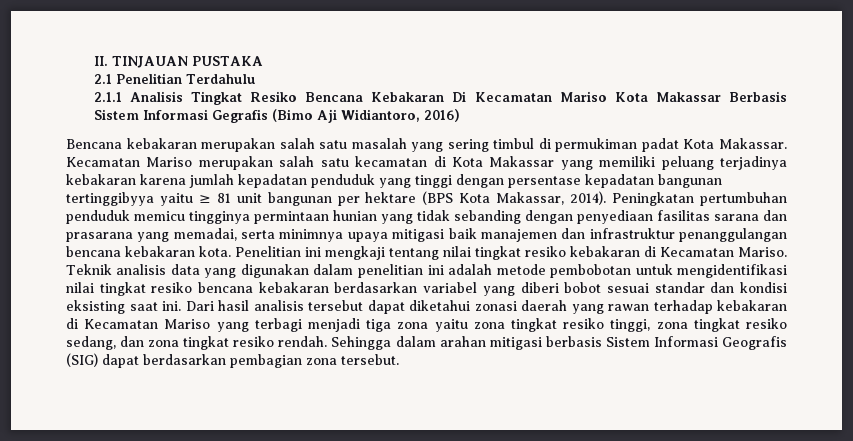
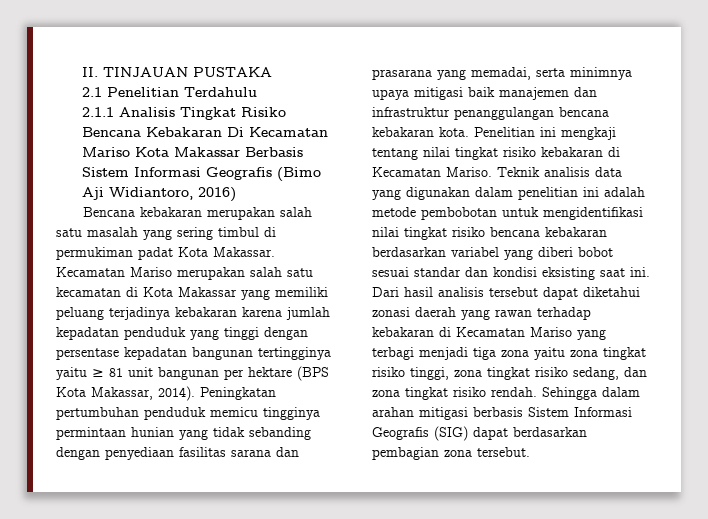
- 2.1.1 Analisis Tingkat Resiko Bencana Kebakaran Di Kecamatan Mariso Kota Makassar Berbasis Sistem Informasi Gegrafis (Bimo Aji Widiantoro, 2016)
+ 2.1.1 Analisis Tingkat Risiko Bencana Kebakaran Di Kecamatan Mariso Kota Makassar Berbasis Sistem Informasi Geografis (Bimo Aji Widiantoro, 2016)
- Kecamatan Mariso merupakan salah satu kecamatan di Kota Makassar yang memiliki peluang terjadinya kebakaran karena jumlah kepadatan penduduk yang tinggi dengan persentase kepadatan bangunan tertinggibyya yaitu ≥ 81 unit bangunan per hektare (BPS Kota Makassar, 2014).
+ Kecamatan Mariso merupakan salah satu kecamatan di Kota Makassar yang memiliki peluang terjadinya kebakaran karena jumlah kepadatan penduduk yang tinggi dengan persentase kepadatan bangunan tertingginya yaitu ≥ 81 unit bangunan per hektare (BPS Kota Makassar, 2014).
- Penelitian ini mengkaji tentang nilai tingkat resiko kebakaran di Kecamatan Mariso.
+ Penelitian ini mengkaji tentang nilai tingkat risiko kebakaran di Kecamatan Mariso.
- Teknik analisis data yang digunakan dalam penelitian ini adalah metode pembobotan untuk mengidentifikasi nilai tingkat resiko bencana kebakaran berdasarkan variabel yang diberi bobot sesuai standar dan kondisi eksisting saat ini.
+ Teknik analisis data yang digunakan dalam penelitian ini adalah metode pembobotan untuk mengidentifikasi nilai tingkat risiko bencana kebakaran berdasarkan variabel yang diberi bobot sesuai standar dan kondisi eksisting saat ini.
- Dari hasil analisis tersebut dapat diketahui zonasi daerah yang rawan terhadap kebakaran di Kecamatan Mariso yang terbagi menjadi tiga zona yaitu zona tingkat resiko tinggi, zona tingkat resiko sedang, dan zona tingkat resiko rendah.
+ Dari hasil analisis tersebut dapat diketahui zonasi daerah yang rawan terhadap kebakaran di Kecamatan Mariso yang terbagi menjadi tiga zona yaitu zona tingkat risiko tinggi, zona tingkat risiko sedang, dan zona tingkat risiko rendah.

